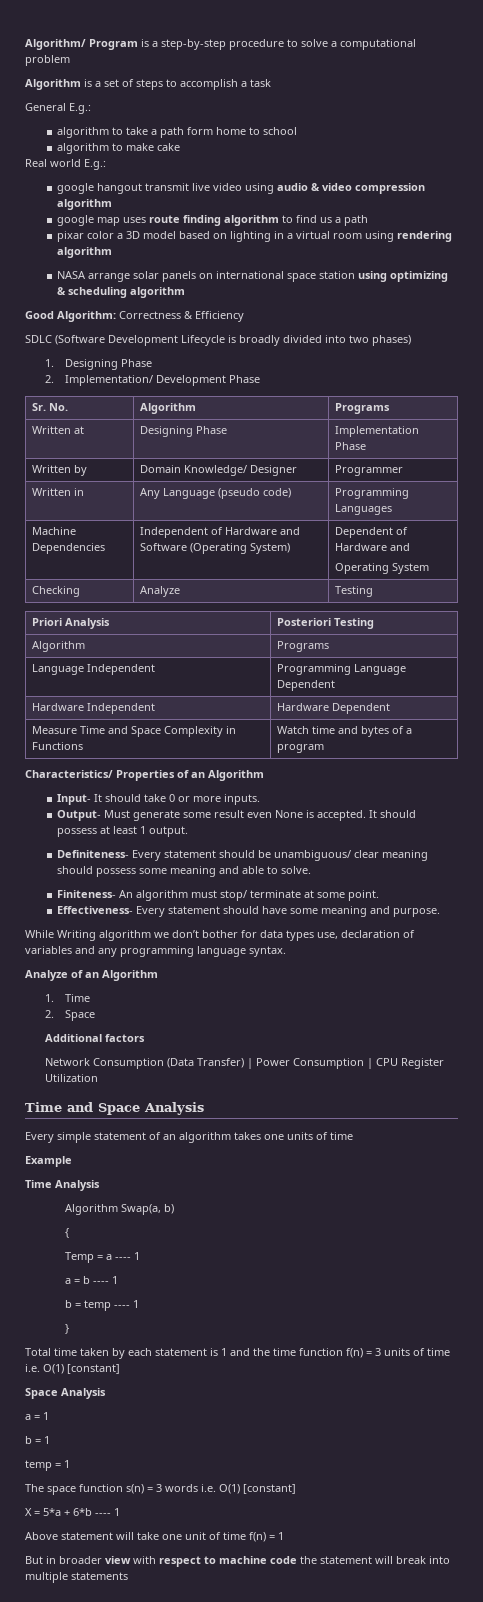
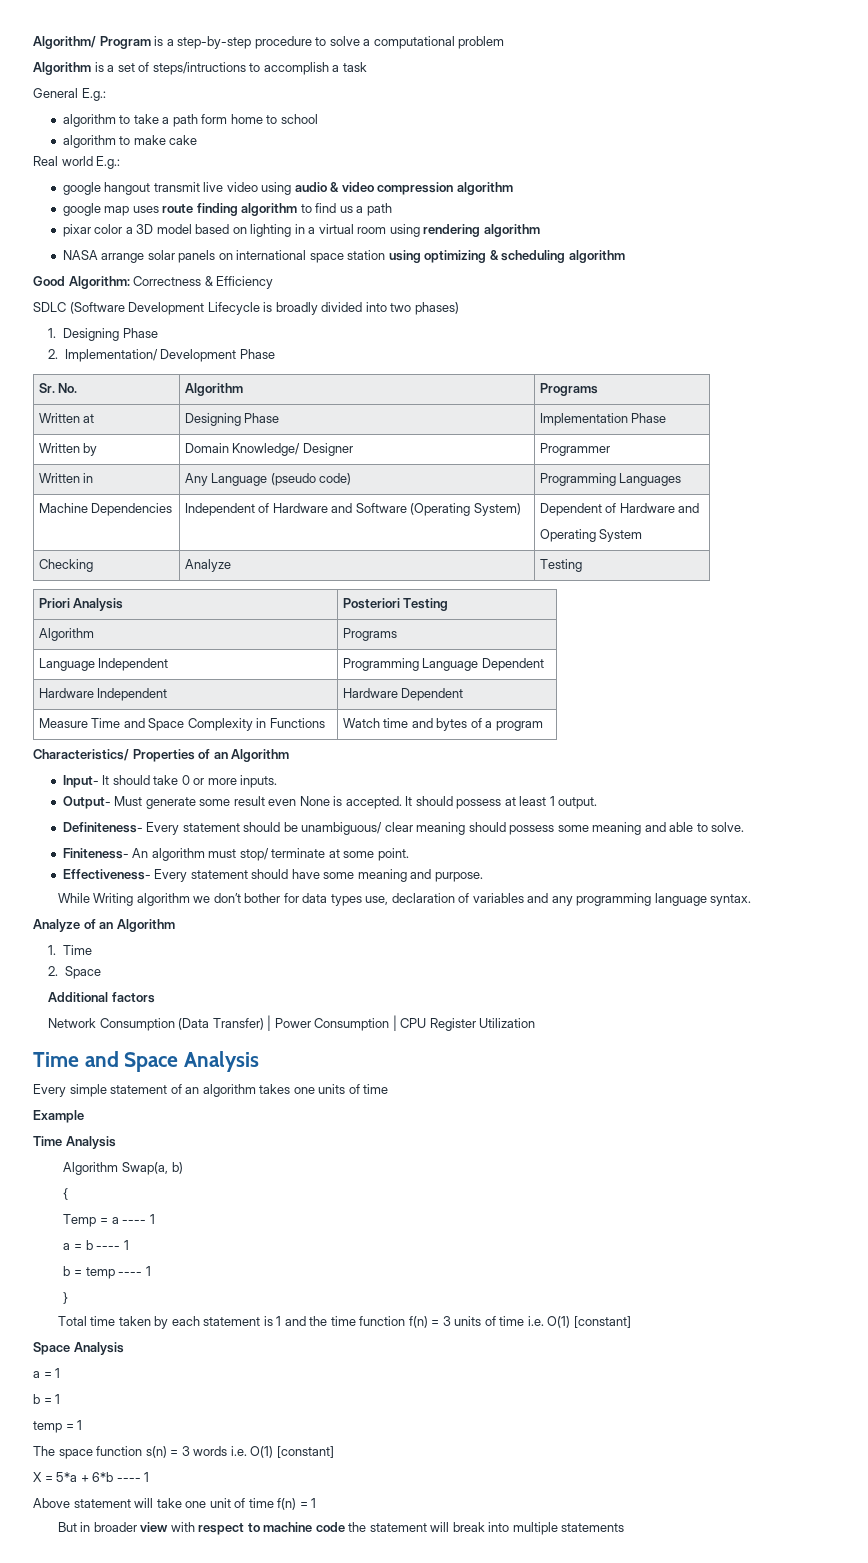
- Algorithm is a set of steps to accomplish a task
+ Algorithm is a set of steps/intructions to accomplish a task

